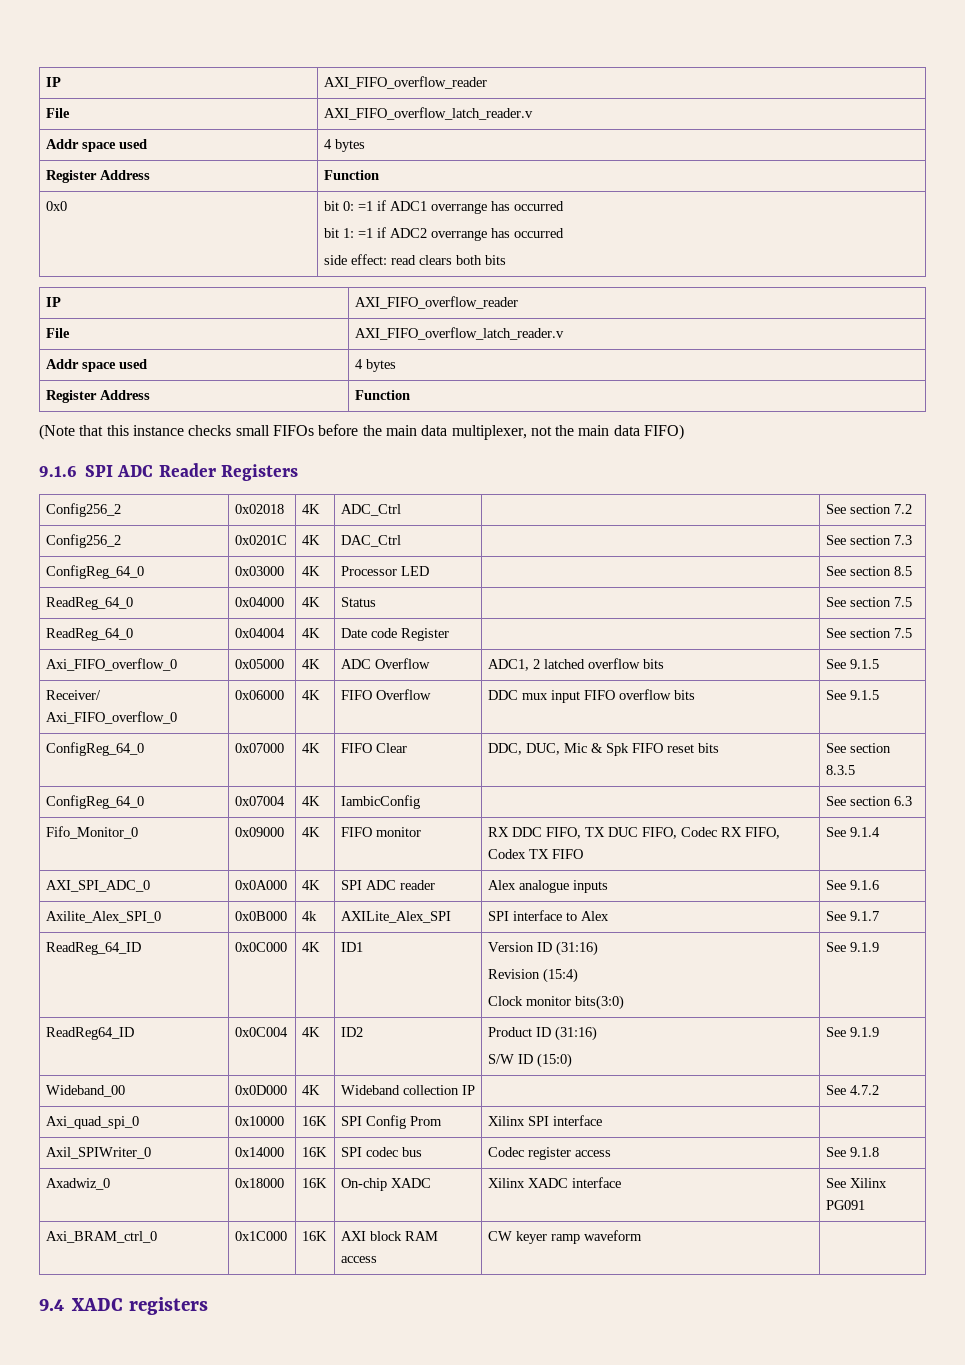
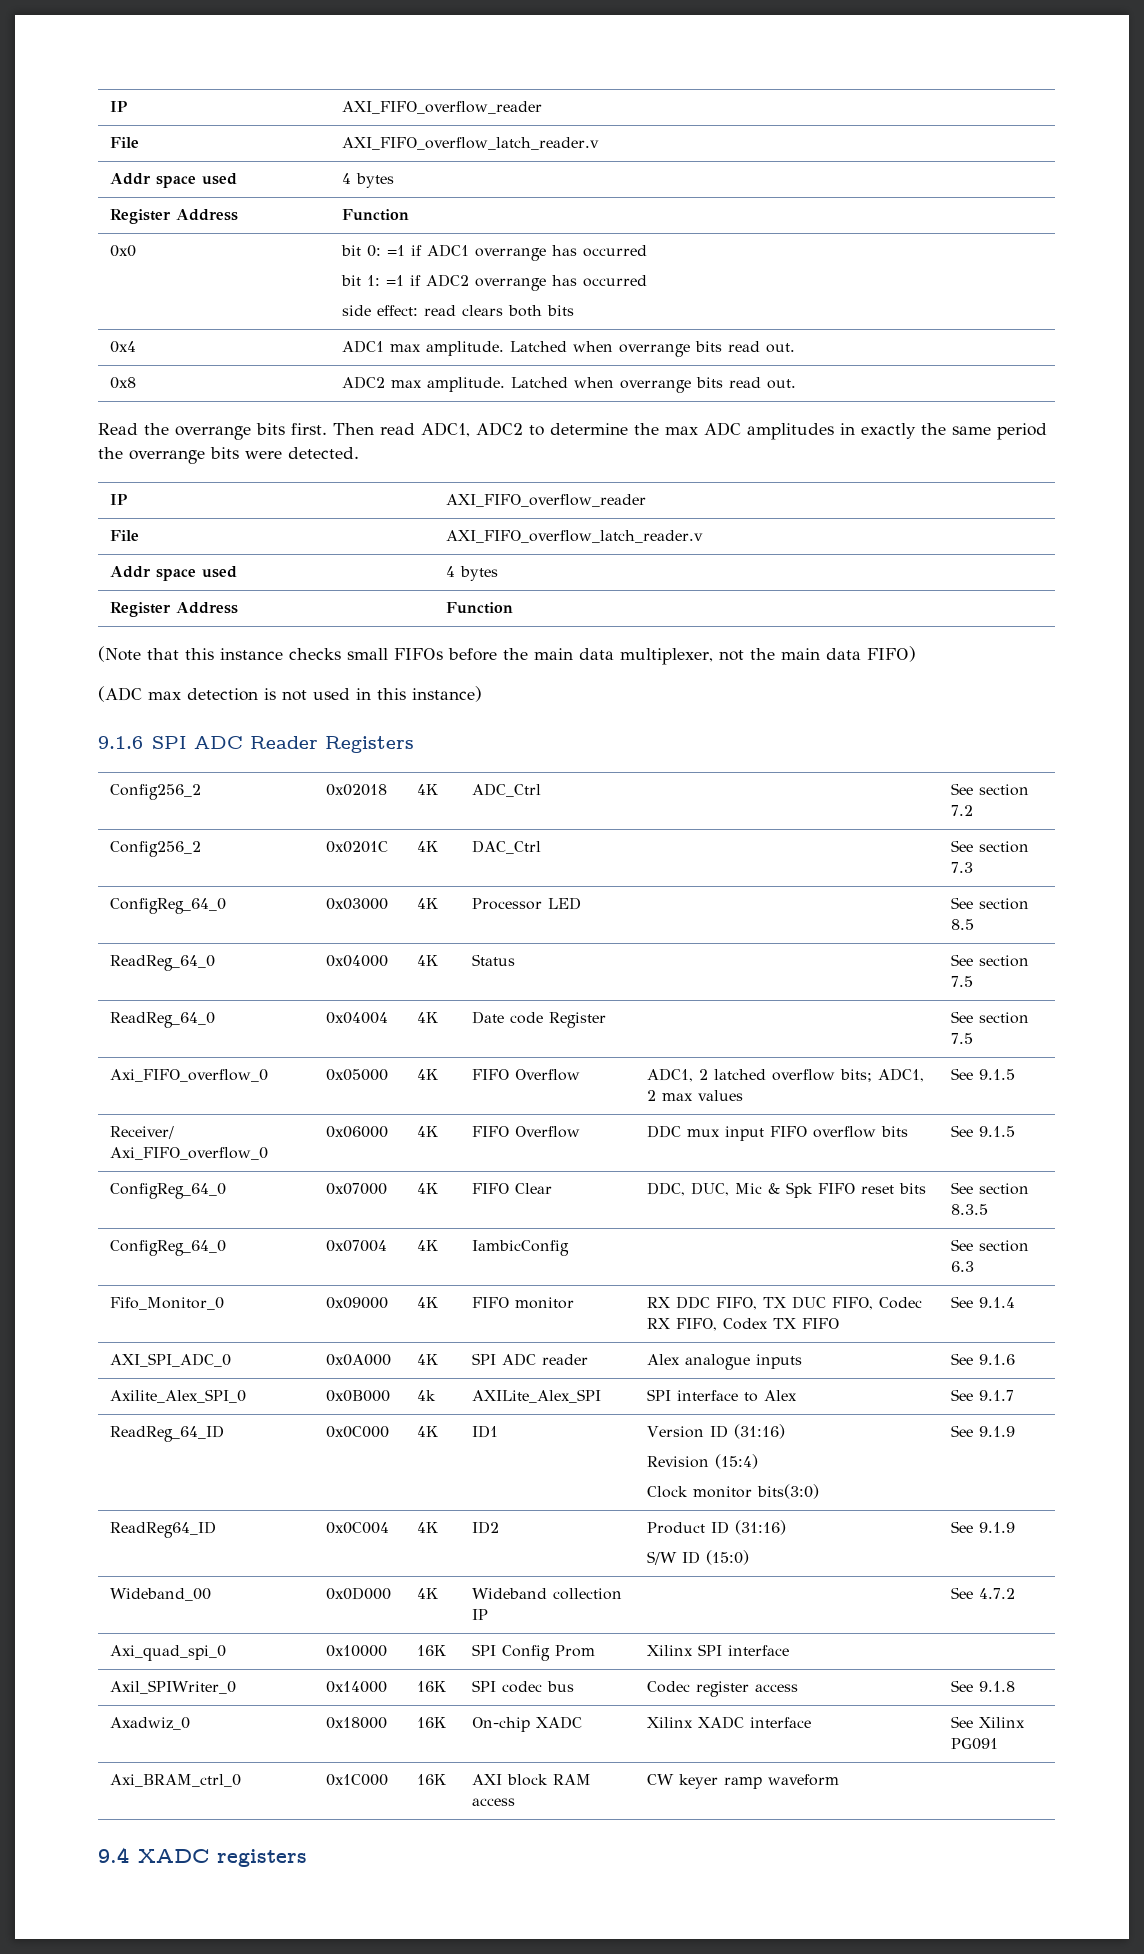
+ 0x4 | ADC1 max amplitude. Latched when overrange bits read out.
+ 0x8 | ADC2 max amplitude. Latched when overrange bits read out.
+ Read the overrange bits first. Then read ADC1, ADC2 to determine the max ADC amplitudes in exactly the same period the overrange bits were detected.
+ (ADC max detection is not used in this instance)
- Axi_FIFO_overflow_0 | 0x05000 | 4K | ADC Overflow | ADC1, 2 latched overflow bits | See 9.1.5
+ Axi_FIFO_overflow_0 | 0x05000 | 4K | FIFO Overflow | ADC1, 2 latched overflow bits; ADC1, 2 max values | See 9.1.5

